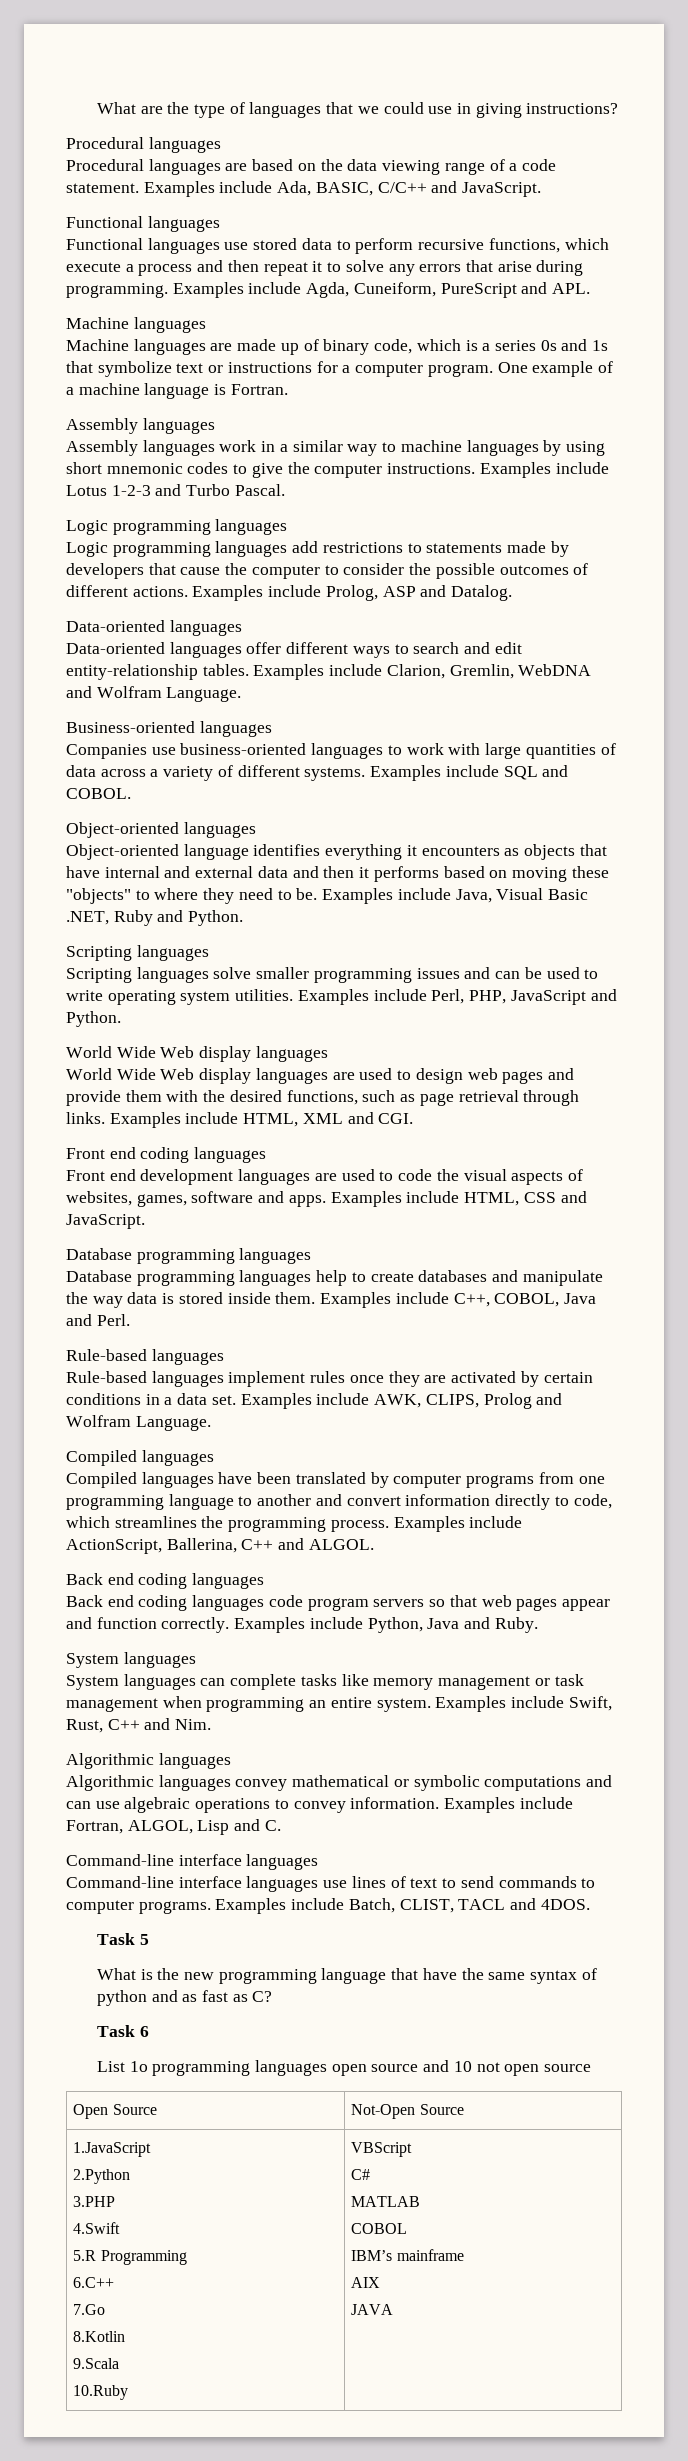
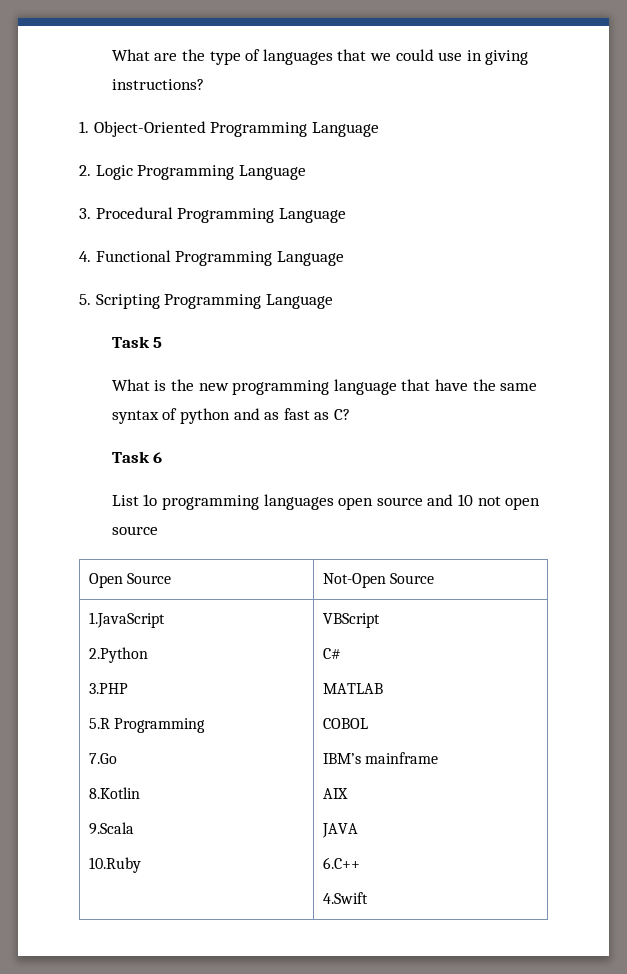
  What are the type of languages that we could use in giving instructions?
- Procedural languages
- Procedural languages are based on the data viewing range of a code statement. Examples include Ada, BASIC, C/C++ and JavaScript.
- Functional languages
- Functional languages use stored data to perform recursive functions, which execute a process and then repeat it to solve any errors that arise during programming. Examples include Agda, Cuneiform, PureScript and APL.
- Machine languages
- Machine languages are made up of binary code, which is a series 0s and 1s that symbolize text or instructions for a computer program. One example of a machine language is Fortran.
- Assembly languages
- Assembly languages work in a similar way to machine languages by using short mnemonic codes to give the computer instructions. Examples include Lotus 1-2-3 and Turbo Pascal.
- Logic programming languages
- Logic programming languages add restrictions to statements made by developers that cause the computer to consider the possible outcomes of different actions. Examples include Prolog, ASP and Datalog.
- Data-oriented languages
- Data-oriented languages offer different ways to search and edit entity-relationship tables. Examples include Clarion, Gremlin, WebDNA and Wolfram Language.
- Business-oriented languages
- Companies use business-oriented languages to work with large quantities of data across a variety of different systems. Examples include SQL and COBOL.
- Object-oriented languages
- Object-oriented language identifies everything it encounters as objects that have internal and external data and then it performs based on moving these "objects" to where they need to be. Examples include Java, Visual Basic .NET, Ruby and Python.
- Scripting languages
- Scripting languages solve smaller programming issues and can be used to write operating system utilities. Examples include Perl, PHP, JavaScript and Python.
- World Wide Web display languages
- World Wide Web display languages are used to design web pages and provide them with the desired functions, such as page retrieval through links. Examples include HTML, XML and CGI.
- Front end coding languages
- Front end development languages are used to code the visual aspects of websites, games, software and apps. Examples include HTML, CSS and JavaScript.
- Database programming languages
- Database programming languages help to create databases and manipulate the way data is stored inside them. Examples include C++, COBOL, Java and Perl.
- Rule-based languages
- Rule-based languages implement rules once they are activated by certain conditions in a data set. Examples include AWK, CLIPS, Prolog and Wolfram Language.
- Compiled languages
- Compiled languages have been translated by computer programs from one programming language to another and convert information directly to code, which streamlines the programming process. Examples include ActionScript, Ballerina, C++ and ALGOL.
- Back end coding languages
- Back end coding languages code program servers so that web pages appear and function correctly. Examples include Python, Java and Ruby.
- System languages
- System languages can complete tasks like memory management or task management when programming an entire system. Examples include Swift, Rust, C++ and Nim.
- Algorithmic languages
- Algorithmic languages convey mathematical or symbolic computations and can use algebraic operations to convey information. Examples include Fortran, ALGOL, Lisp and C.
- Command-line interface languages
- Command-line interface languages use lines of text to send commands to computer programs. Examples include Batch, CLIST, TACL and 4DOS.
+ 1. Object-Oriented Programming Language
+ 2. Logic Programming Language
+ 3. Procedural Programming Language
+ 4. Functional Programming Language
+ 5. Scripting Programming Language
  1.JavaScript
  2.Python
  3.PHP
- 4.Swift
  5.R Programming
- 6.C++
  7.Go
  8.Kotlin
  9.Scala
  10.Ruby | VBScript
  C#
  MATLAB
  COBOL
  IBM’s mainframe
  AIX
  JAVA
+ 6.C++
+ 4.Swift

